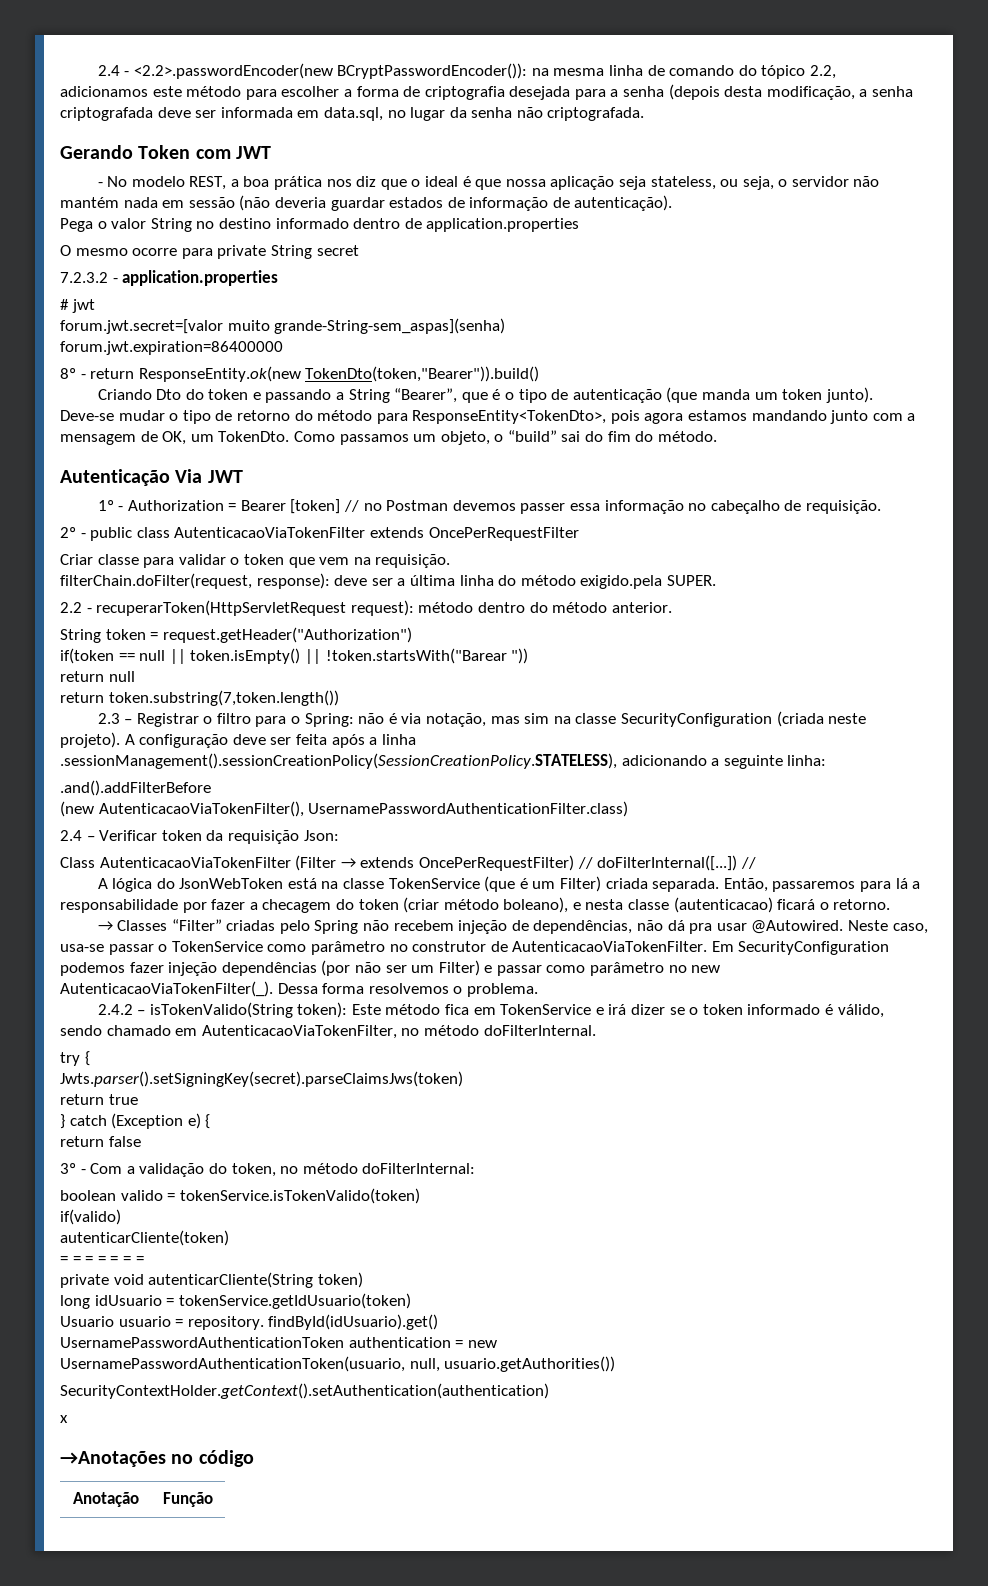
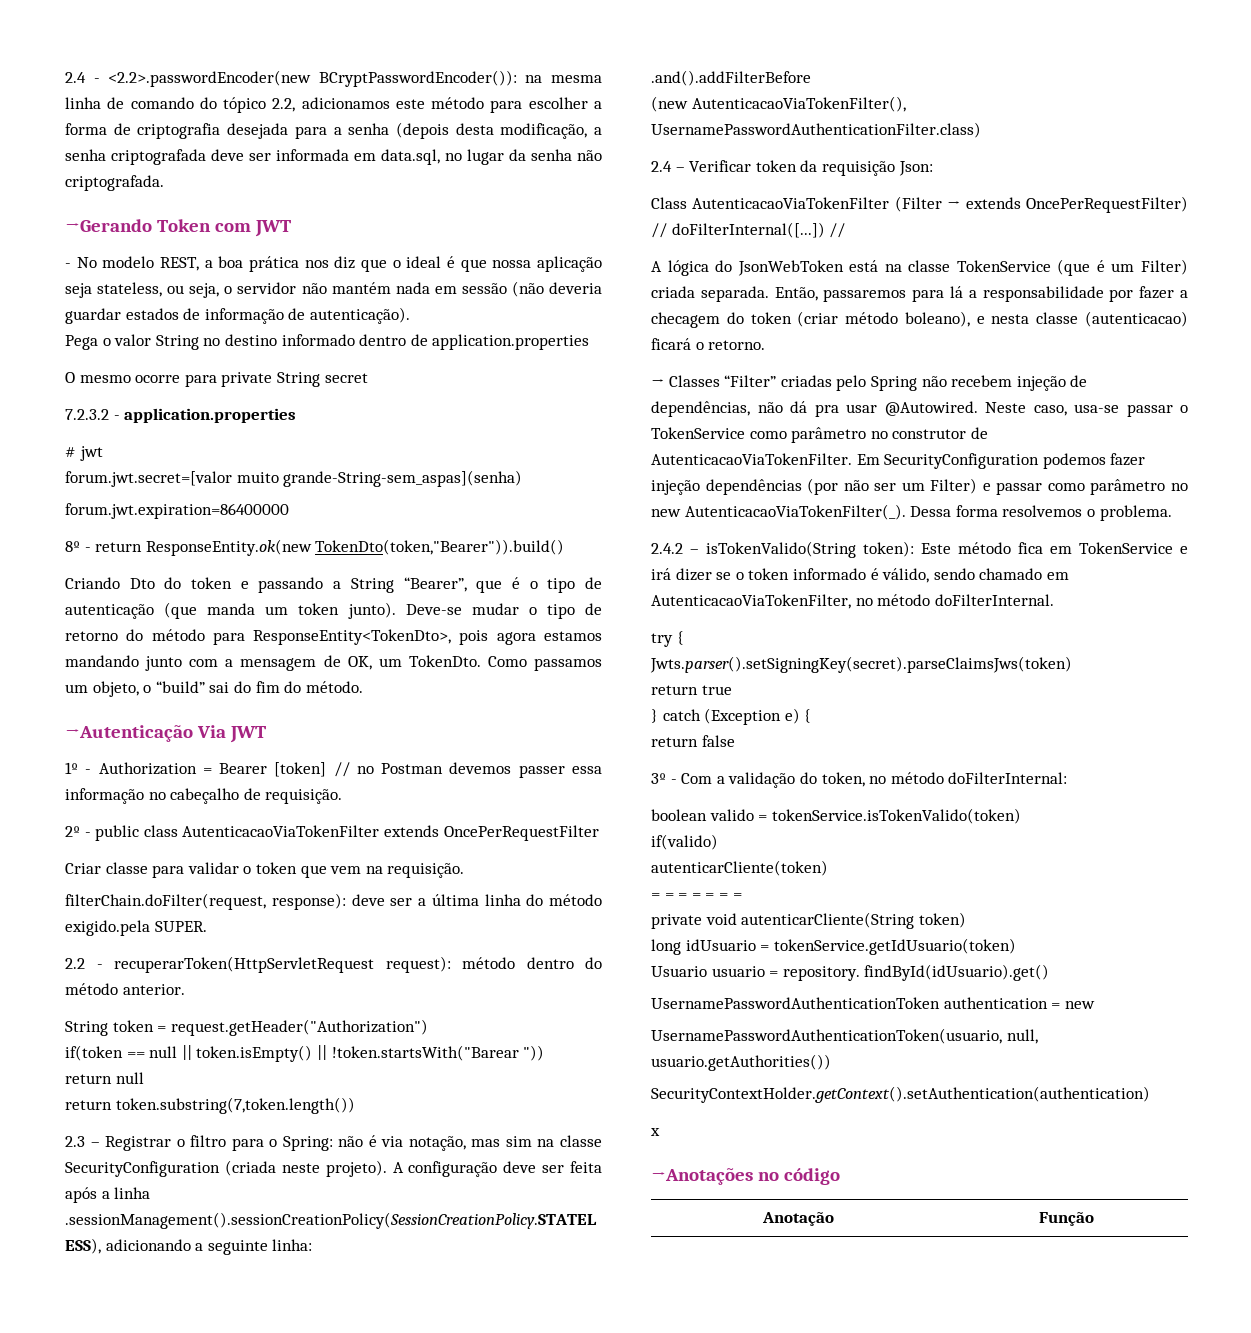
- Gerando Token com JWT
+ →Gerando Token com JWT
- Autenticação Via JWT
+ →Autenticação Via JWT

